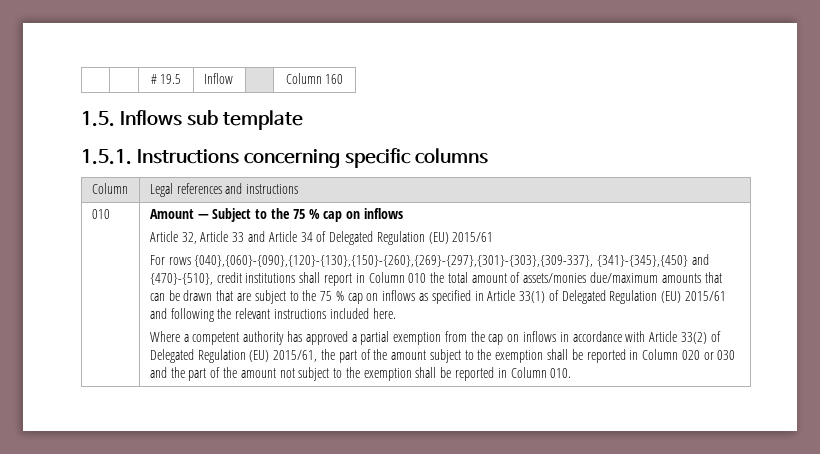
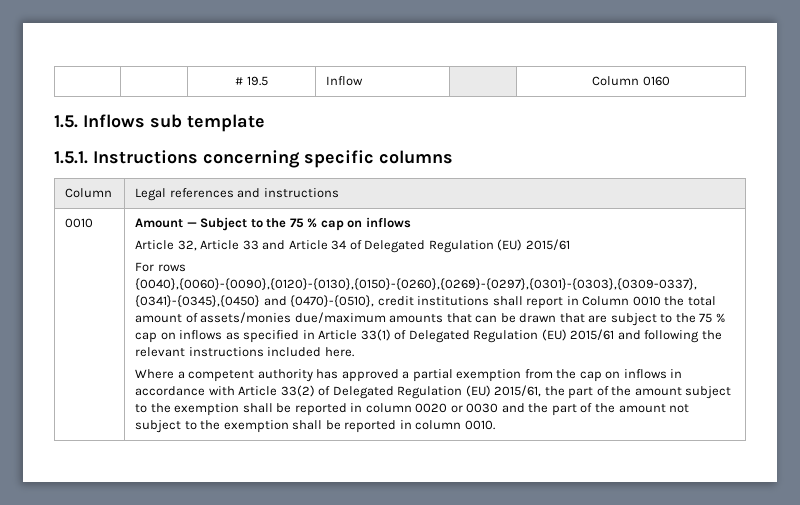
- | | # 19.5 | Inflow | | Column 160
+ | | # 19.5 | Inflow | | Column 0160
  Column | Legal references and instructions
- 010
+ 0010
- For rows {040},{060}-{090},{120}-{130},{150}-{260},{269}-{297},{301}-{303},{309-337}, {341}-{345},{450} and {470}-{510}, credit institutions shall report in Column 010 the total amount of assets/monies due/maximum amounts that can be drawn that are subject to the 75 % cap on inflows as specified in Article 33(1) of Delegated Regulation (EU) 2015/61 and following the relevant instructions included here.
+ For rows {0040},{0060}-{0090},{0120}-{0130},{0150}-{0260},{0269}-{0297},{0301}-{0303},{0309-0337}, {0341}-{0345},{0450} and {0470}-{0510}, credit institutions shall report in Column 0010 the total amount of assets/monies due/maximum amounts that can be drawn that are subject to the 75 % cap on inflows as specified in Article 33(1) of Delegated Regulation (EU) 2015/61 and following the relevant instructions included here.
- Where a competent authority has approved a partial exemption from the cap on inflows in accordance with Article 33(2) of Delegated Regulation (EU) 2015/61, the part of the amount subject to the exemption shall be reported in Column 020 or 030 and the part of the amount not subject to the exemption shall be reported in Column 010.
+ Where a competent authority has approved a partial exemption from the cap on inflows in accordance with Article 33(2) of Delegated Regulation (EU) 2015/61, the part of the amount subject to the exemption shall be reported in column 0020 or 0030 and the part of the amount not subject to the exemption shall be reported in column 0010.

